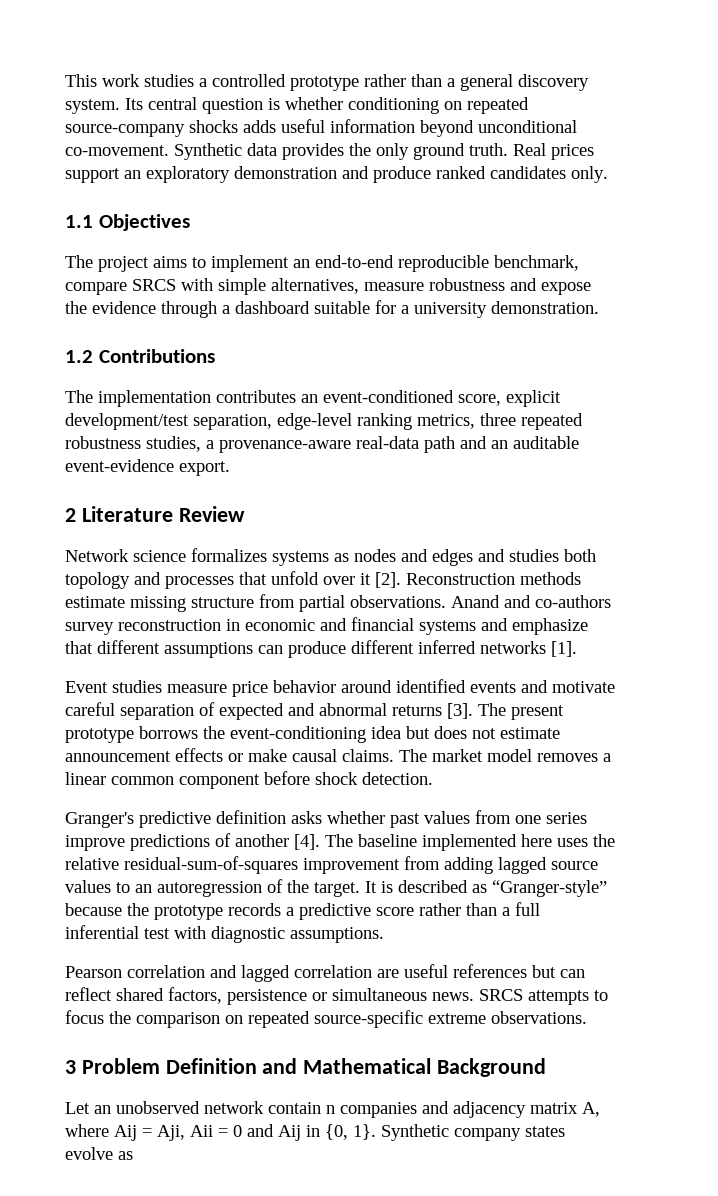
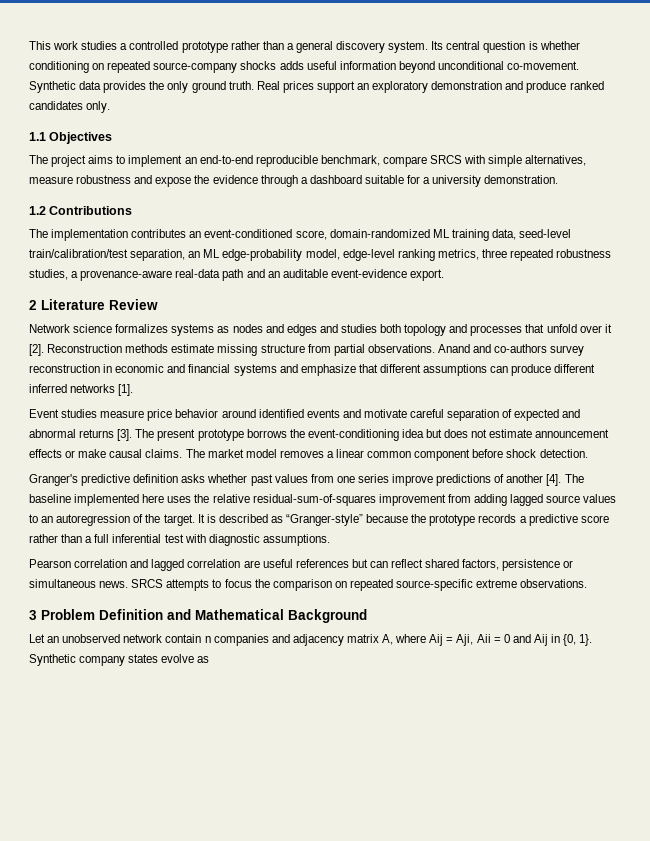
- The implementation contributes an event-conditioned score, explicit development/test separation, edge-level ranking metrics, three repeated robustness studies, a provenance-aware real-data path and an auditable event-evidence export.
+ The implementation contributes an event-conditioned score, domain-randomized ML training data, seed-level train/calibration/test separation, an ML edge-probability model, edge-level ranking metrics, three repeated robustness studies, a provenance-aware real-data path and an auditable event-evidence export.

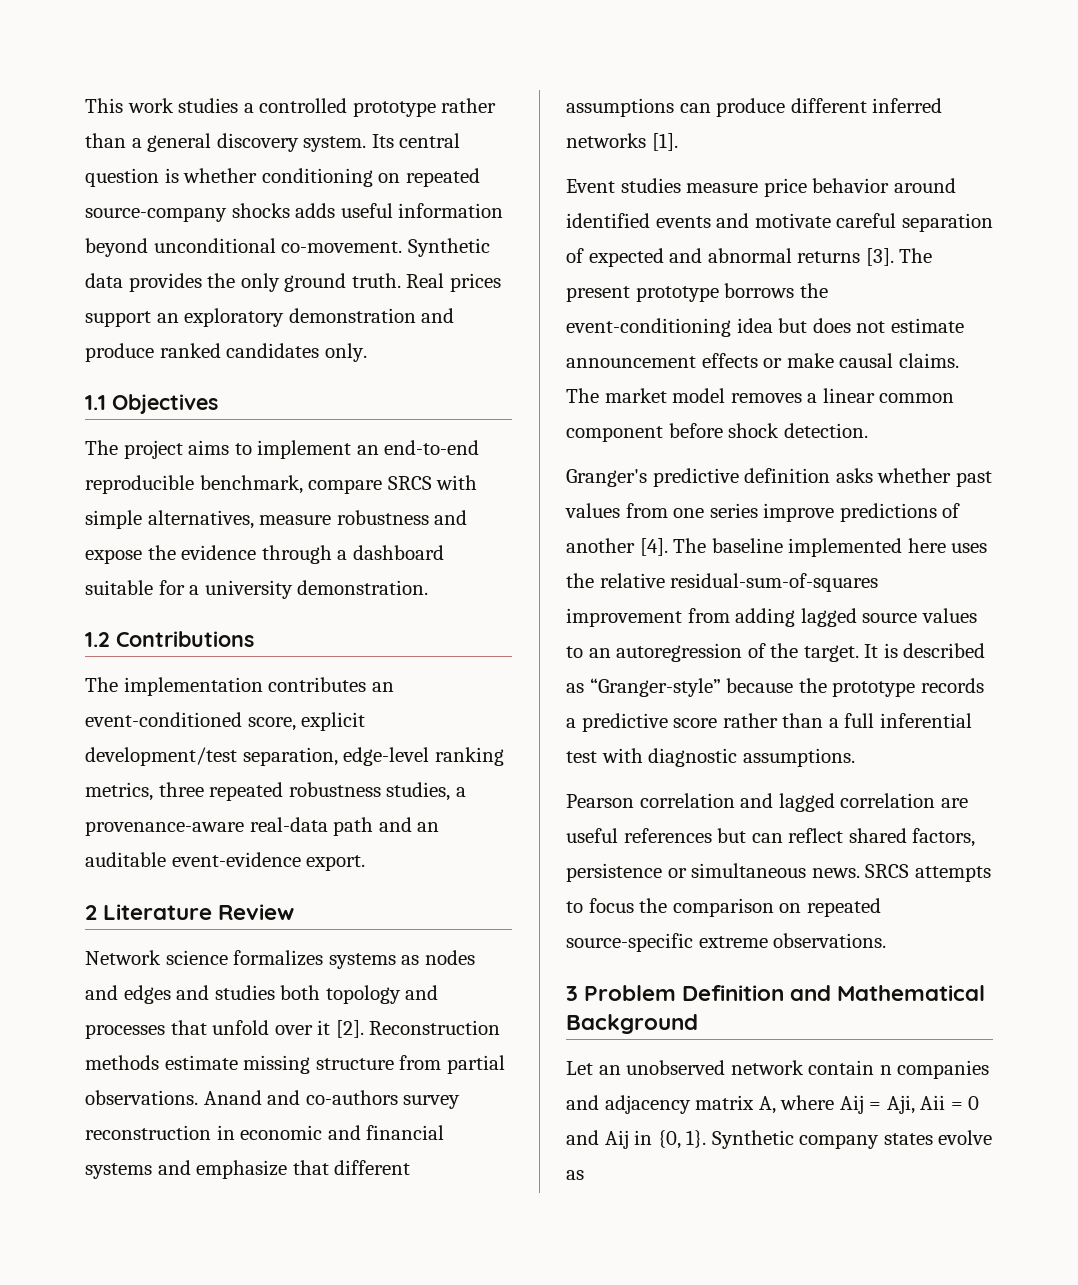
- The implementation contributes an event-conditioned score, domain-randomized ML training data, seed-level train/calibration/test separation, an ML edge-probability model, edge-level ranking metrics, three repeated robustness studies, a provenance-aware real-data path and an auditable event-evidence export.
+ The implementation contributes an event-conditioned score, explicit development/test separation, edge-level ranking metrics, three repeated robustness studies, a provenance-aware real-data path and an auditable event-evidence export.

